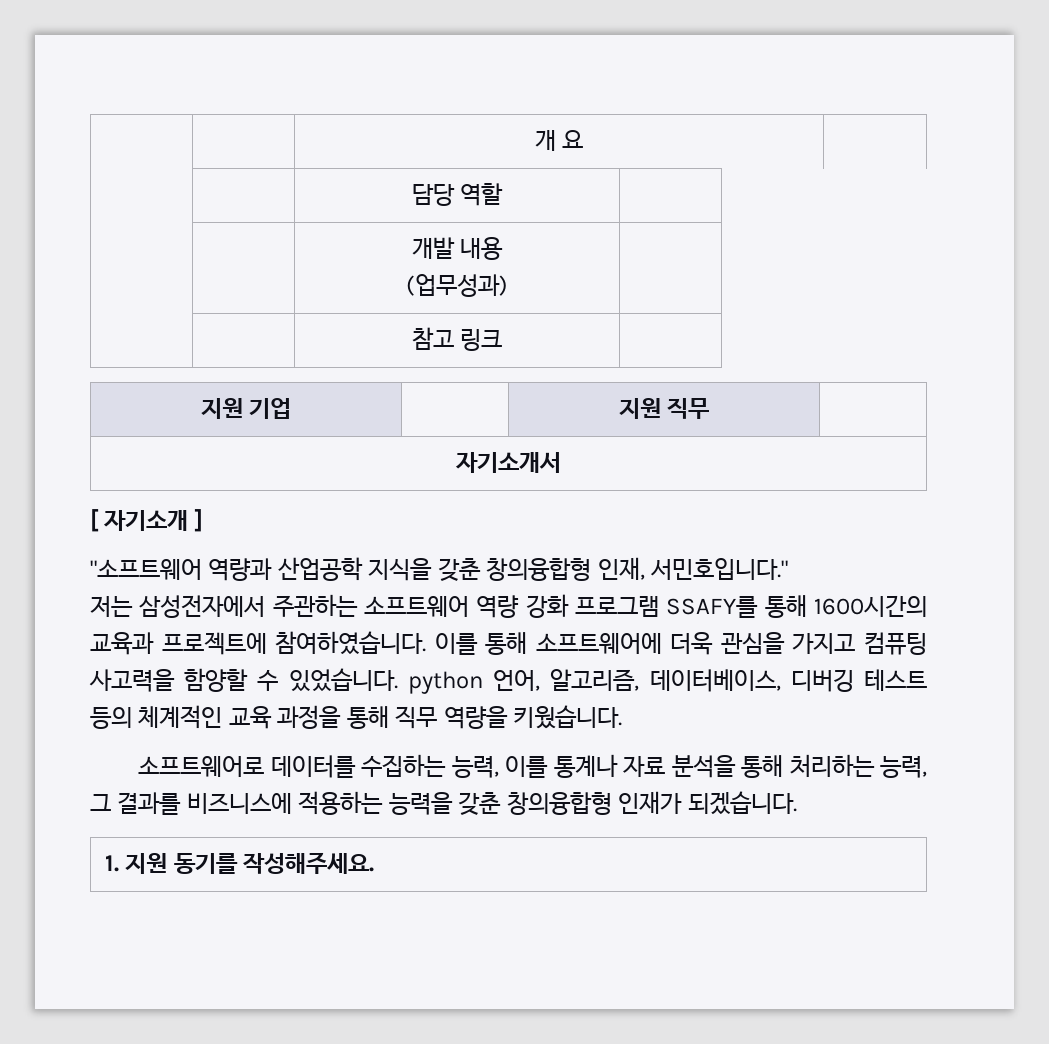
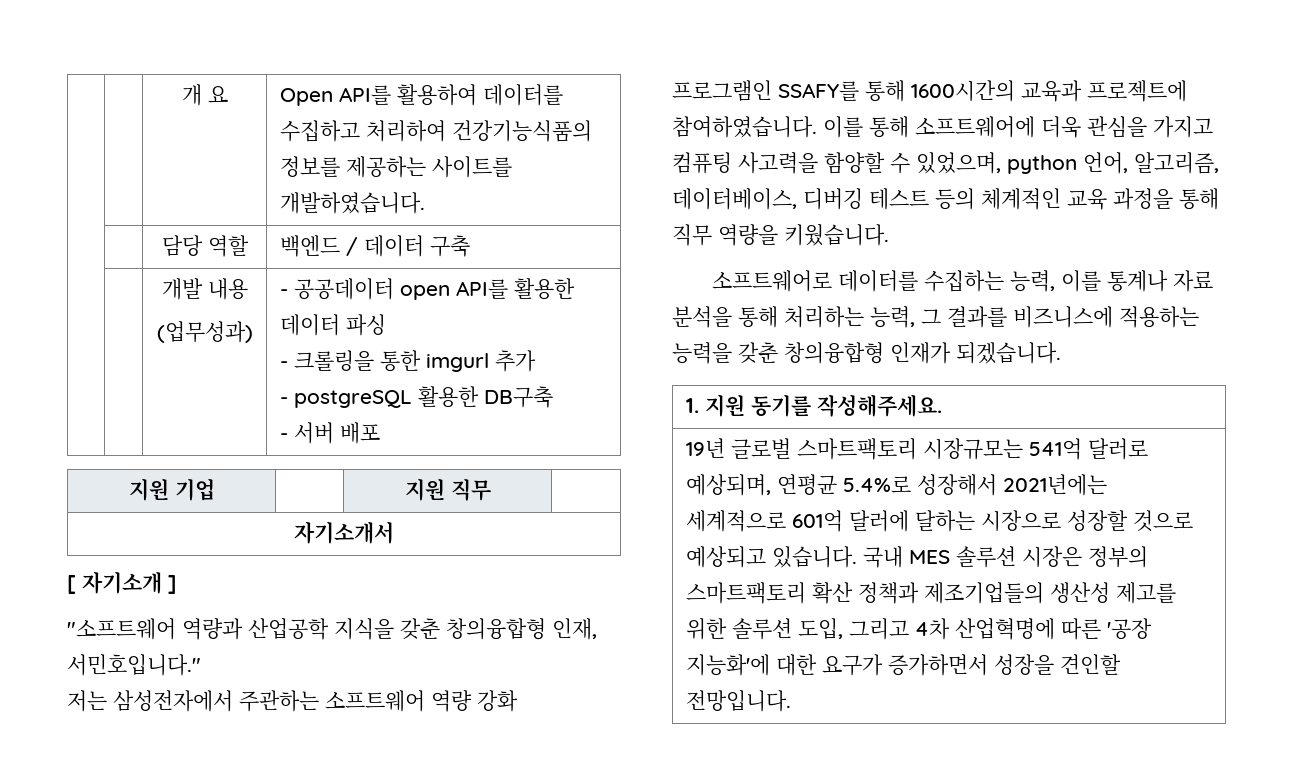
- | | 개 요 |
- | | 담당 역할 |
+ | | 개 요 | Open API를 활용하여 데이터를 수집하고 처리하여 건강기능식품의 정보를 제공하는 사이트를 개발하였습니다.
+ | | 담당 역할 | 백엔드 / 데이터 구축
  | | 개발 내용
- (업무성과) |
- | | 참고 링크 |
+ (업무성과) | - 공공데이터 open API를 활용한 데이터 파싱
+ - 크롤링을 통한 imgurl 추가
+ - postgreSQL 활용한 DB구축
+ - 서버 배포
- 저는 삼성전자에서 주관하는 소프트웨어 역량 강화 프로그램 SSAFY를 통해 1600시간의 교육과 프로젝트에 참여하였습니다.
+ 저는 삼성전자에서 주관하는 소프트웨어 역량 강화 프로그램인 SSAFY를 통해 1600시간의 교육과 프로젝트에 참여하였습니다.
- 이를 통해 소프트웨어에 더욱 관심을 가지고 컴퓨팅 사고력을 함양할 수 있었습니다. python 언어, 알고리즘, 데이터베이스, 디버깅 테스트 등의 체계적인 교육 과정을 통해 직무 역량을 키웠습니다.
+ 이를 통해 소프트웨어에 더욱 관심을 가지고 컴퓨팅 사고력을 함양할 수 있었으며, python 언어, 알고리즘, 데이터베이스, 디버깅 테스트 등의 체계적인 교육 과정을 통해 직무 역량을 키웠습니다.
+ 19년 글로벌 스마트팩토리 시장규모는 541억 달러로 예상되며, 연평균 5.4%로 성장해서 2021년에는 세계적으로 601억 달러에 달하는 시장으로 성장할 것으로 예상되고 있습니다. 국내 MES 솔루션 시장은 정부의 스마트팩토리 확산 정책과 제조기업들의 생산성 제고를 위한 솔루션 도입, 그리고 4차 산업혁명에 따른 '공장 지능화'에 대한 요구가 증가하면서 성장을 견인할 전망입니다.

